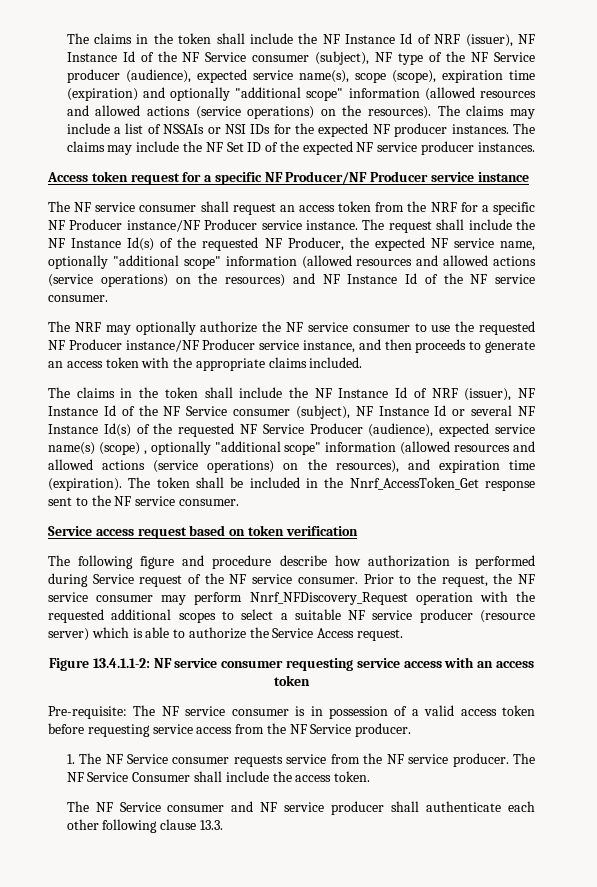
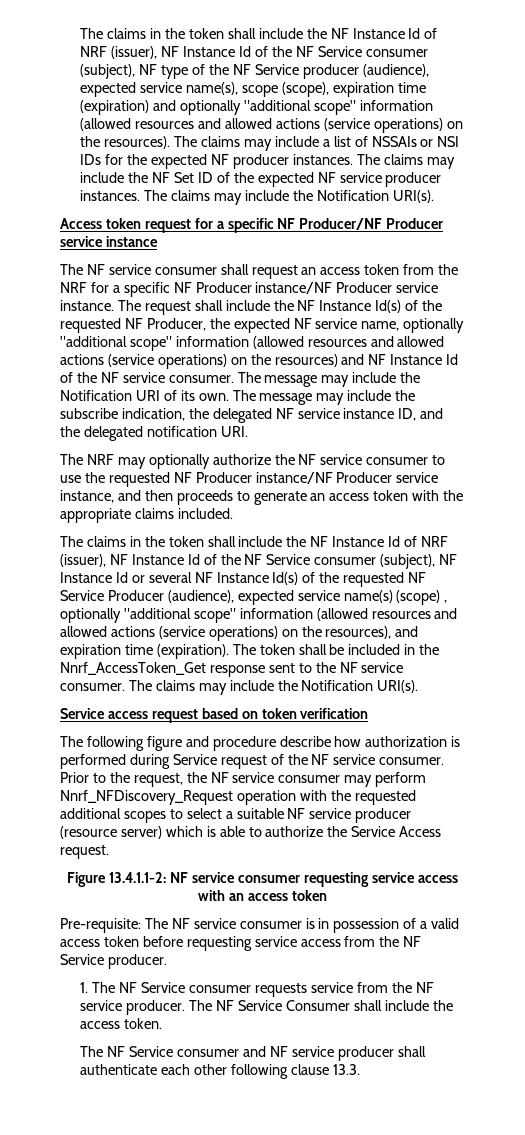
- The claims may include the NF Set ID of the expected NF service producer instances.
+ The claims may include the NF Set ID of the expected NF service producer instances. The claims may include the Notification URI(s).
+ The message may include the Notification URI of its own. The message may include the subscribe indication, the delegated NF service instance ID, and the delegated notification URI.
- The token shall be included in the Nnrf_AccessToken_Get response sent to the NF service consumer.
+ The token shall be included in the Nnrf_AccessToken_Get response sent to the NF service consumer. The claims may include the Notification URI(s).

